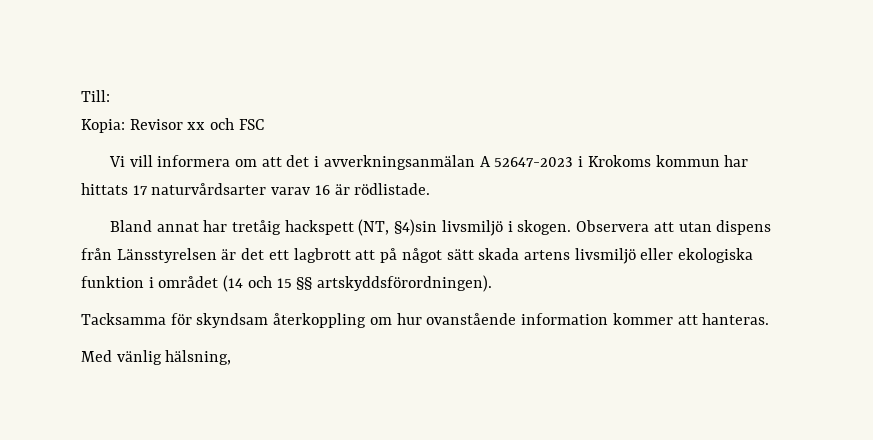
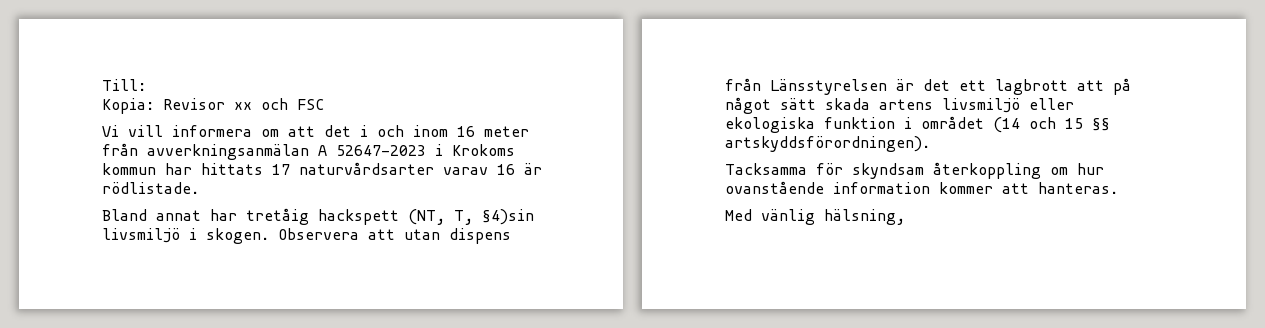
- Vi vill informera om att det i avverkningsanmälan A 52647-2023 i Krokoms kommun har hittats 17 naturvårdsarter varav 16 är rödlistade.
+ Vi vill informera om att det i och inom 16 meter från avverkningsanmälan A 52647-2023 i Krokoms kommun har hittats 17 naturvårdsarter varav 16 är rödlistade.
- Bland annat har tretåig hackspett (NT, §4)sin livsmiljö i skogen.
+ Bland annat har tretåig hackspett (NT, T, §4)sin livsmiljö i skogen.

